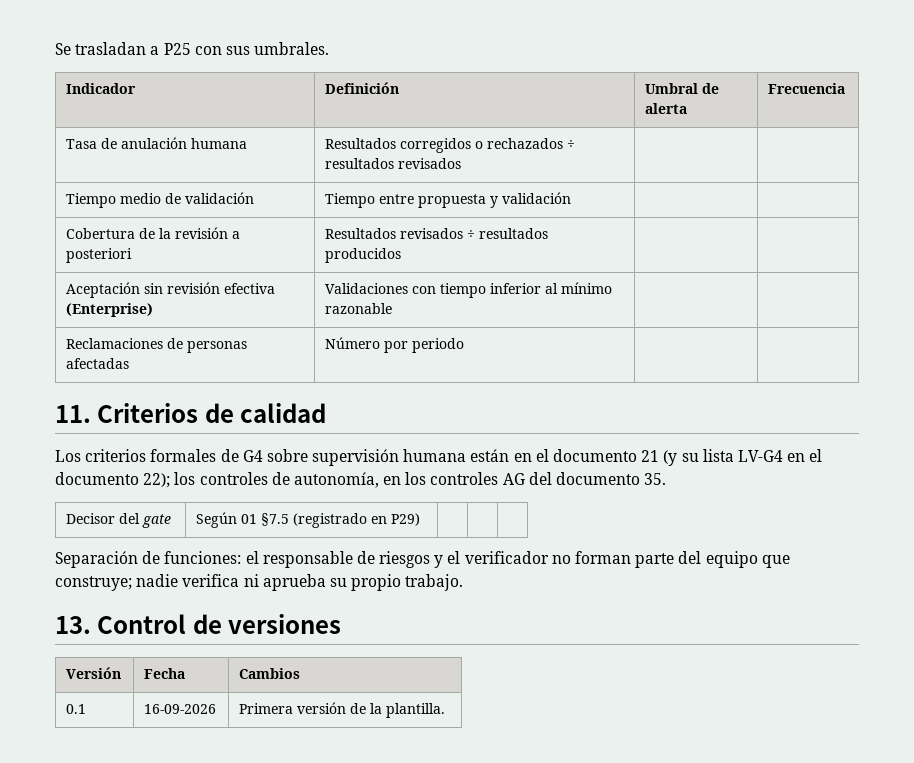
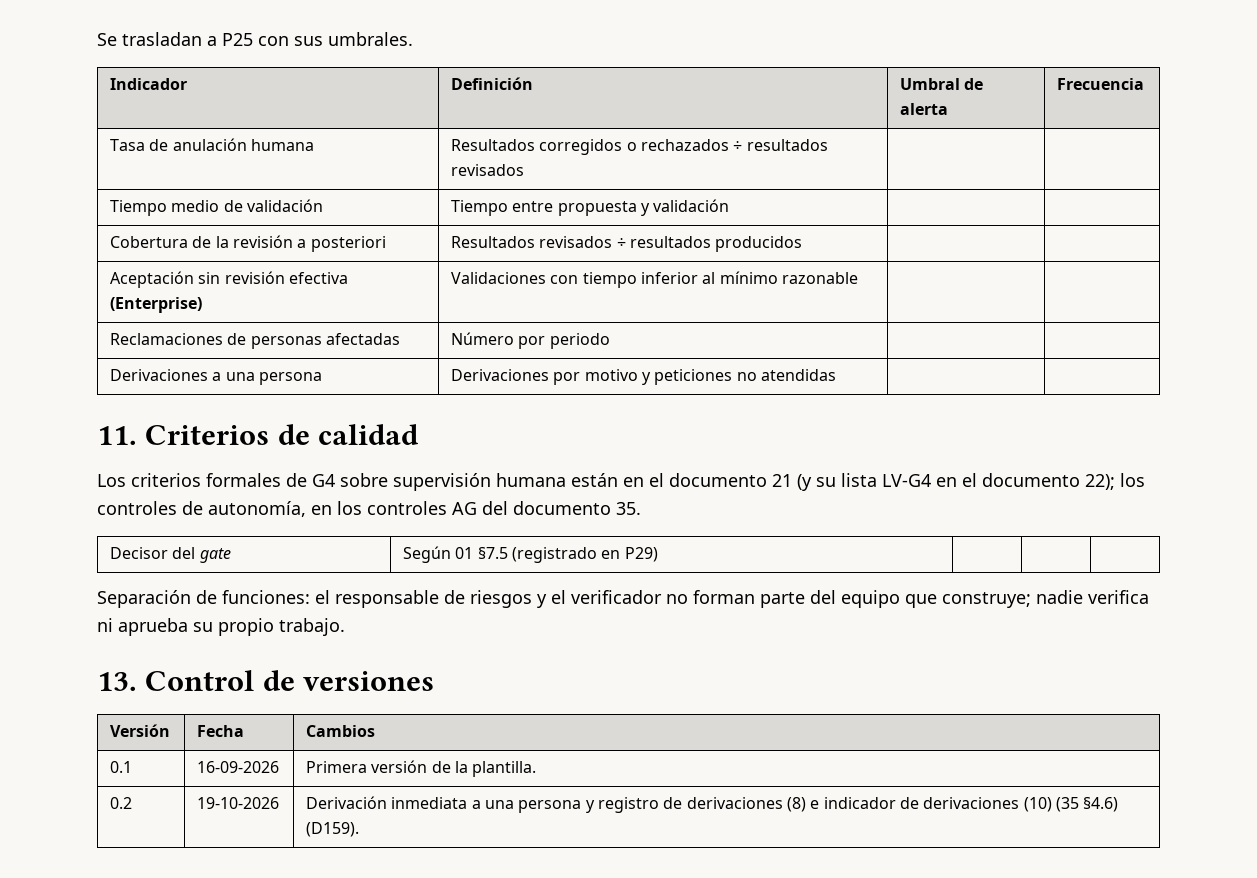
+ Derivaciones a una persona | Derivaciones por motivo y peticiones no atendidas | |
+ 0.2 | 19-10-2026 | Derivación inmediata a una persona y registro de derivaciones (8) e indicador de derivaciones (10) (35 §4.6) (D159).

